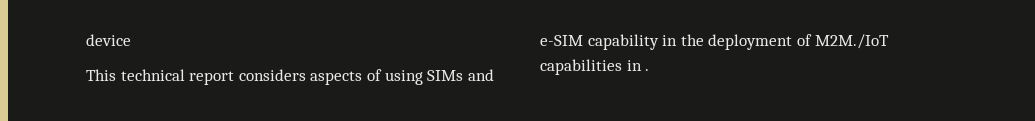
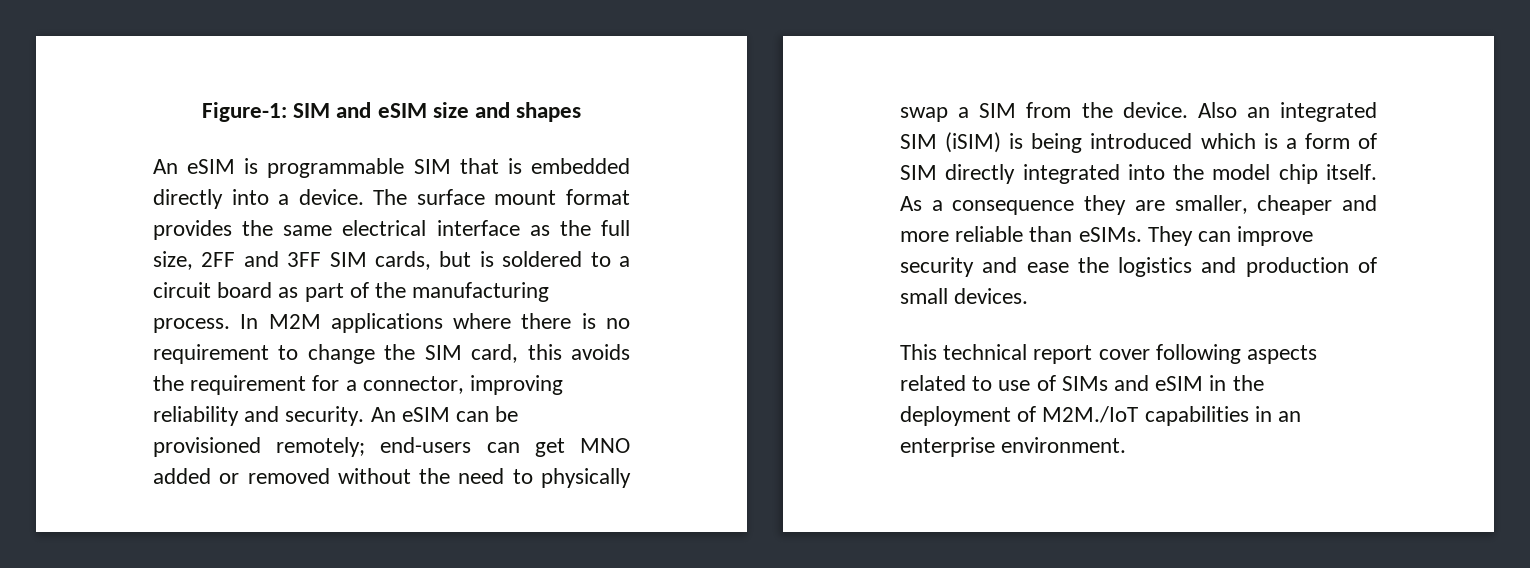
- device
- This technical report considers aspects of using SIMs and e-SIM capability in the deployment of M2M./IoT capabilities in .
+ Figure-1: SIM and eSIM size and shapes
+ An eSIM is programmable SIM that is embedded directly into a device. The surface mount format provides the same electrical interface as the full size, 2FF and 3FF SIM cards, but is soldered to a circuit board as part of the manufacturing process. In M2M applications where there is no requirement to change the SIM card, this avoids the requirement for a connector, improving reliability and security. An eSIM can be provisioned remotely; end-users can get MNO added or removed without the need to physically swap a SIM from the device. Also an integrated SIM (iSIM) is being introduced which is a form of SIM directly integrated into the model chip itself. As a consequence they are smaller, cheaper and more reliable than eSIMs. They can improve security and ease the logistics and production of small devices.
+ This technical report cover following aspects related to use of SIMs and eSIM in the deployment of M2M./IoT capabilities in an enterprise environment.

